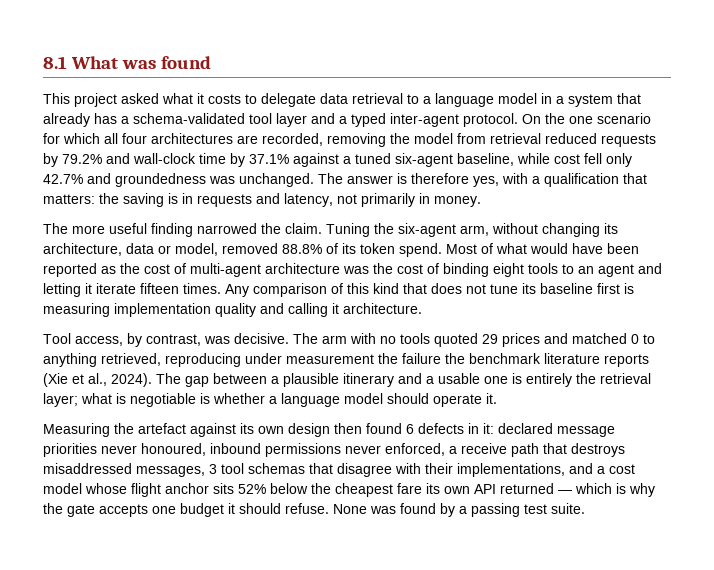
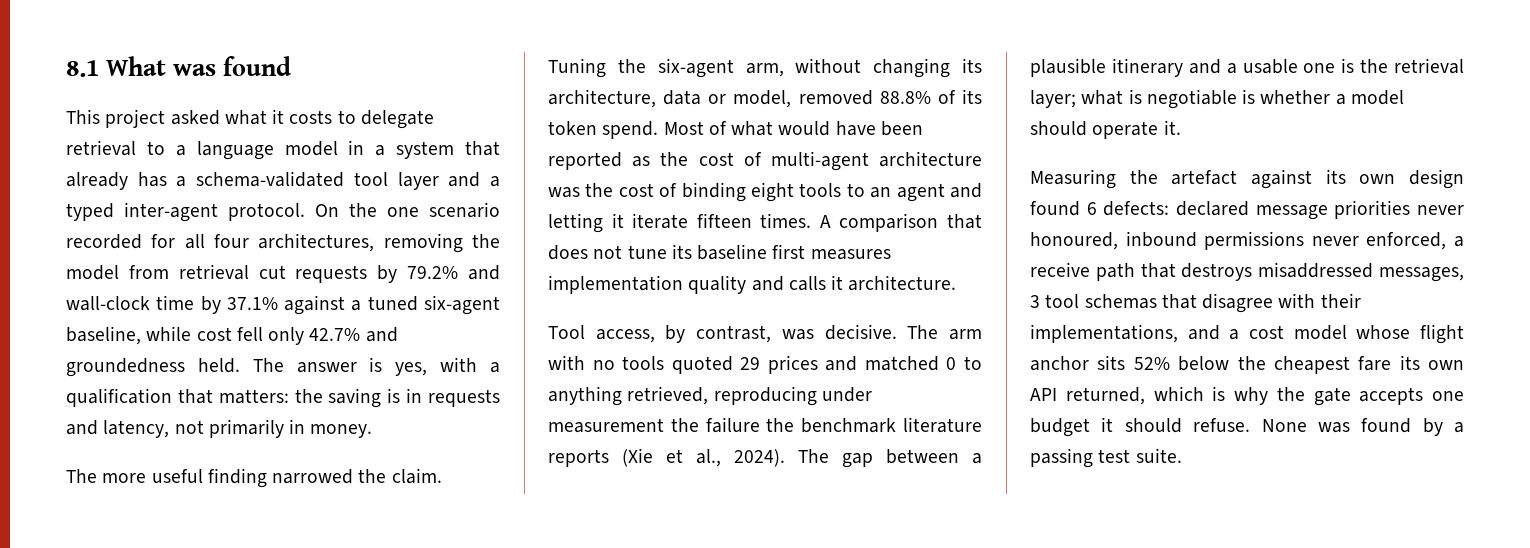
- This project asked what it costs to delegate data retrieval to a language model in a system that already has a schema-validated tool layer and a typed inter-agent protocol.
+ This project asked what it costs to delegate retrieval to a language model in a system that already has a schema-validated tool layer and a typed inter-agent protocol.
- On the one scenario for which all four architectures are recorded, removing the model from retrieval reduced requests by 79.2% and wall-clock time by 37.1% against a tuned six-agent baseline, while cost fell only 42.7% and groundedness was unchanged.
+ On the one scenario recorded for all four architectures, removing the model from retrieval cut requests by 79.2% and wall-clock time by 37.1% against a tuned six-agent baseline, while cost fell only 42.7% and groundedness held.
- The answer is therefore yes, with a qualification that matters: the saving is in requests and latency, not primarily in money.
+ The answer is yes, with a qualification that matters: the saving is in requests and latency, not primarily in money.
- Any comparison of this kind that does not tune its baseline first is measuring implementation quality and calling it architecture.
+ A comparison that does not tune its baseline first measures implementation quality and calls it architecture.
- The gap between a plausible itinerary and a usable one is entirely the retrieval layer; what is negotiable is whether a language model should operate it.
+ The gap between a plausible itinerary and a usable one is the retrieval layer; what is negotiable is whether a model should operate it.
- Measuring the artefact against its own design then found 6 defects in it: declared message priorities never honoured, inbound permissions never enforced, a receive path that destroys misaddressed messages, 3 tool schemas that disagree with their implementations, and a cost model whose flight anchor sits 52% below the cheapest fare its own API returned — which is why the gate accepts one budget it should refuse.
+ Measuring the artefact against its own design found 6 defects: declared message priorities never honoured, inbound permissions never enforced, a receive path that destroys misaddressed messages, 3 tool schemas that disagree with their implementations, and a cost model whose flight anchor sits 52% below the cheapest fare its own API returned, which is why the gate accepts one budget it should refuse.

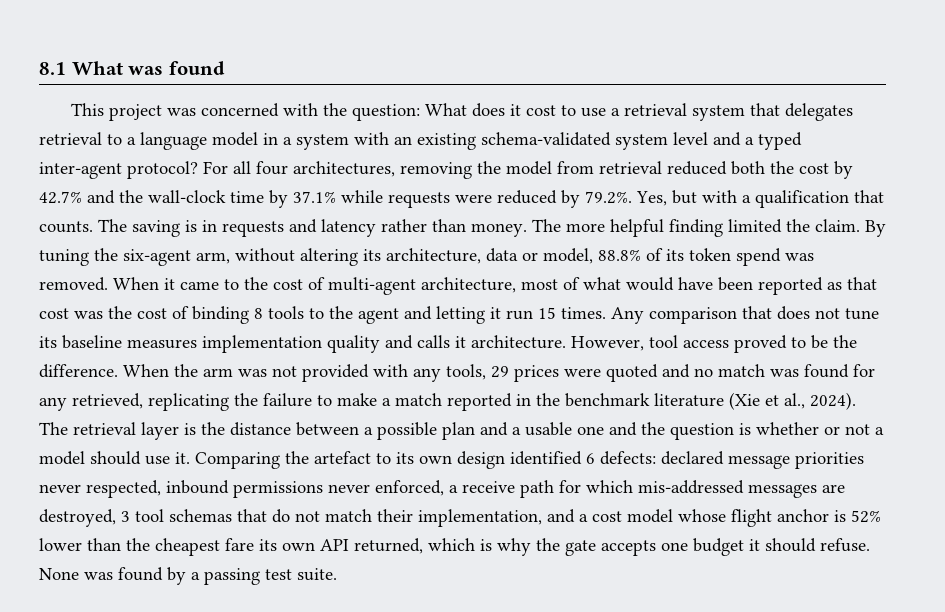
- This project asked what it costs to delegate retrieval to a language model in a system that already has a schema-validated tool layer and a typed inter-agent protocol. On the one scenario recorded for all four architectures, removing the model from retrieval cut requests by 79.2% and wall-clock time by 37.1% against a tuned six-agent baseline, while cost fell only 42.7% and groundedness held. The answer is yes, with a qualification that matters: the saving is in requests and latency, not primarily in money.
- The more useful finding narrowed the claim. Tuning the six-agent arm, without changing its architecture, data or model, removed 88.8% of its token spend. Most of what would have been reported as the cost of multi-agent architecture was the cost of binding eight tools to an agent and letting it iterate fifteen times. A comparison that does not tune its baseline first measures implementation quality and calls it architecture.
- Tool access, by contrast, was decisive. The arm with no tools quoted 29 prices and matched 0 to anything retrieved, reproducing under measurement the failure the benchmark literature reports (Xie et al., 2024).
+ This project was concerned with the question: What does it cost to use a retrieval system that delegates retrieval to a language model in a system with an existing schema-validated system level and a typed inter-agent protocol? For all four architectures, removing the model from retrieval reduced both the cost by 42.7% and the wall-clock time by 37.1% while requests were reduced by 79.2%. Yes, but with a qualification that counts. The saving is in requests and latency rather than money. The more helpful finding limited the claim. By tuning the six-agent arm, without altering its architecture, data or model, 88.8% of its token spend was removed. When it came to the cost of multi-agent architecture, most of what would have been reported as that cost was the cost of binding 8 tools to the agent and letting it run 15 times. Any comparison that does not tune its baseline measures implementation quality and calls it architecture. However, tool access proved to be the difference. When the arm was not provided with any tools, 29 prices were quoted and no match was found for any retrieved, replicating the failure to make a match reported in the benchmark literature (Xie et al., 2024).
- The gap between a plausible itinerary and a usable one is the retrieval layer; what is negotiable is whether a model should operate it.
- Measuring the artefact against its own design found 6 defects: declared message priorities never honoured, inbound permissions never enforced, a receive path that destroys misaddressed messages, 3 tool schemas that disagree with their implementations, and a cost model whose flight anchor sits 52% below the cheapest fare its own API returned, which is why the gate accepts one budget it should refuse.
+ The retrieval layer is the distance between a possible plan and a usable one and the question is whether or not a model should use it. Comparing the artefact to its own design identified 6 defects: declared message priorities never respected, inbound permissions never enforced, a receive path for which mis-addressed messages are destroyed, 3 tool schemas that do not match their implementation, and a cost model whose flight anchor is 52% lower than the cheapest fare its own API returned, which is why the gate accepts one budget it should refuse.

